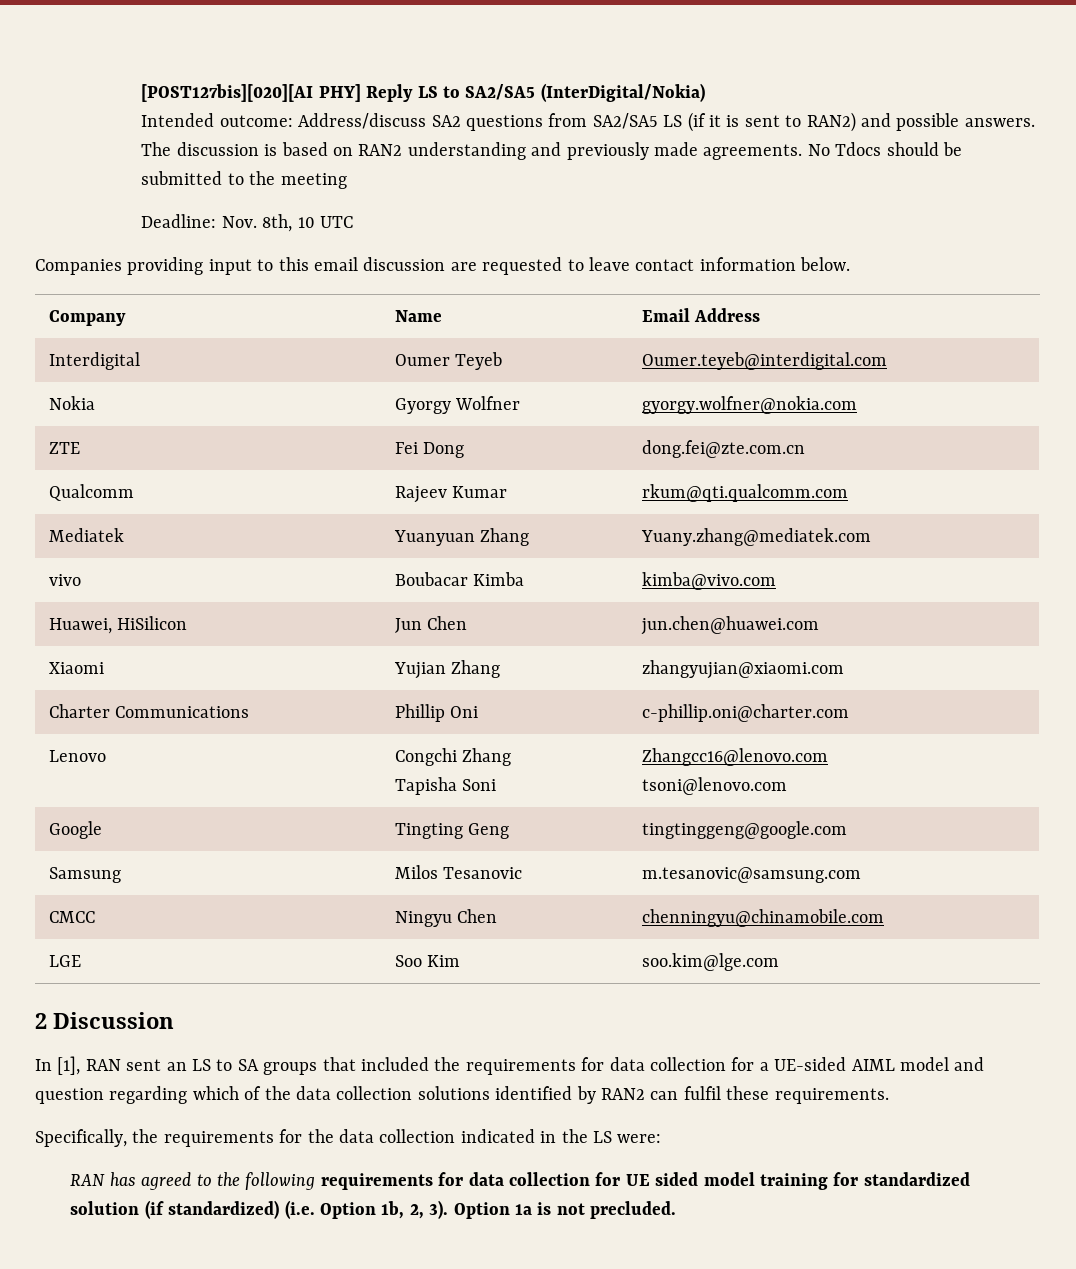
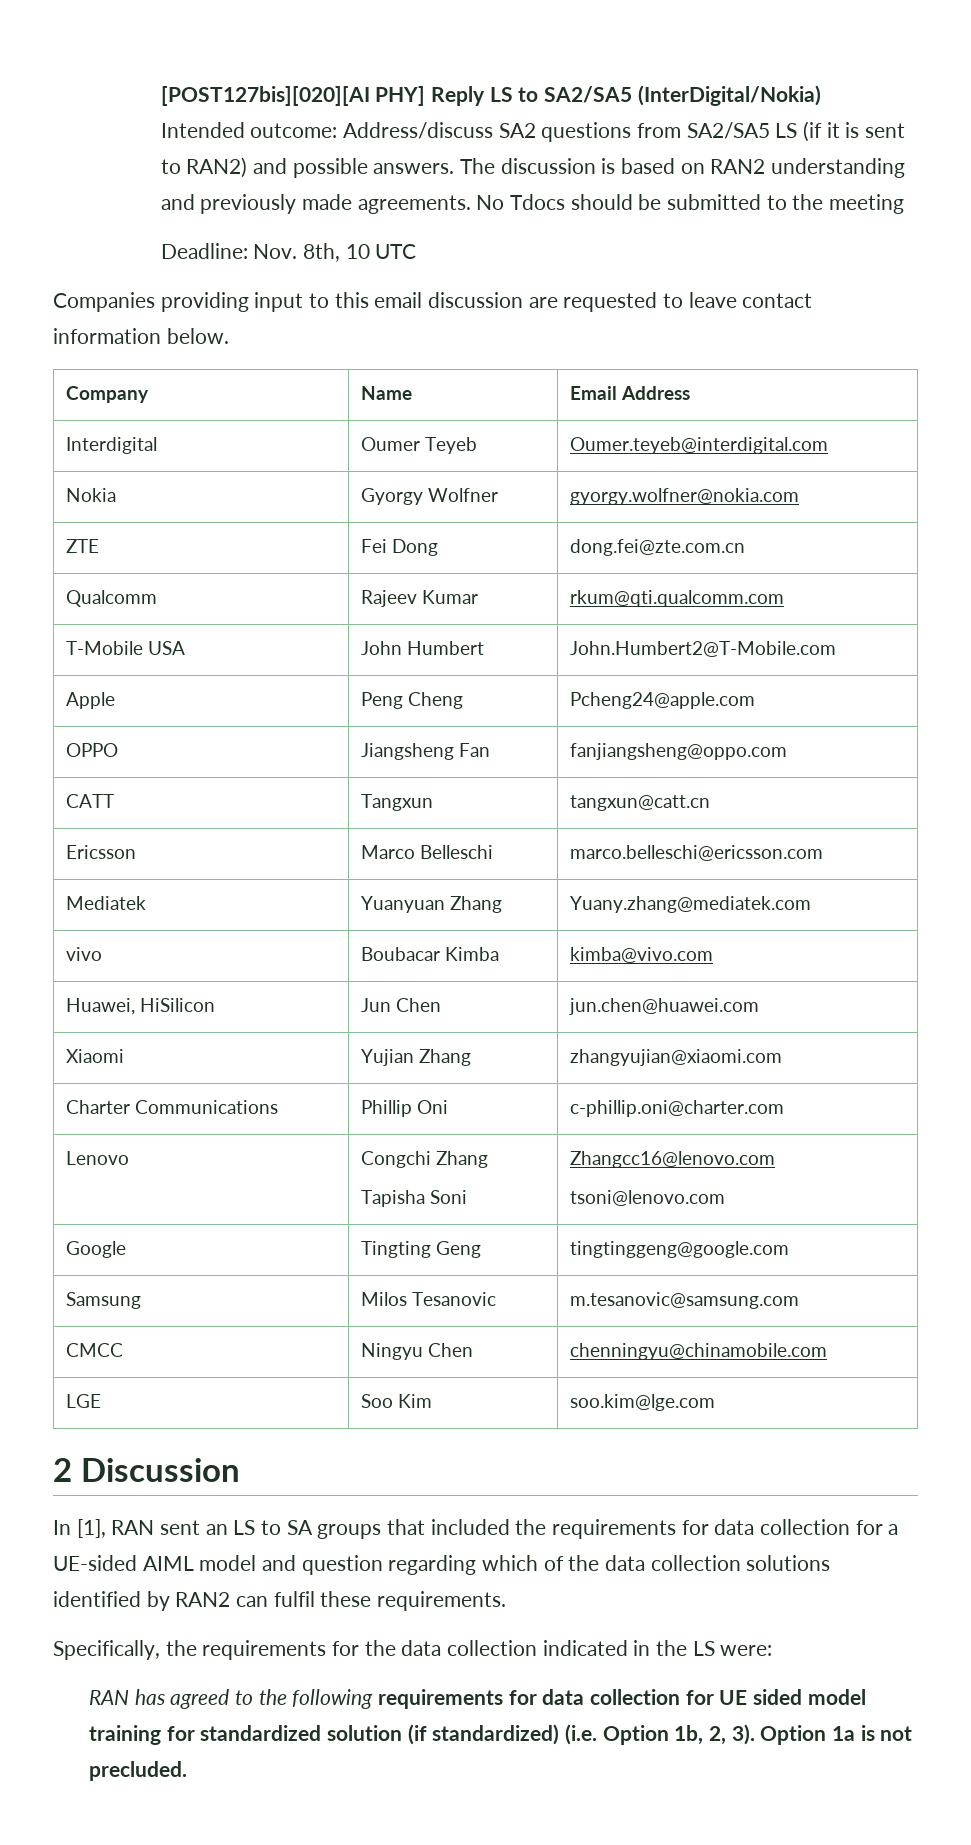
+ T-Mobile USA | John Humbert | John.Humbert2@T-Mobile.com
+ Apple | Peng Cheng | Pcheng24@apple.com
+ OPPO | Jiangsheng Fan | fanjiangsheng@oppo.com
+ CATT | Tangxun | tangxun@catt.cn
+ Ericsson | Marco Belleschi | marco.belleschi@ericsson.com

